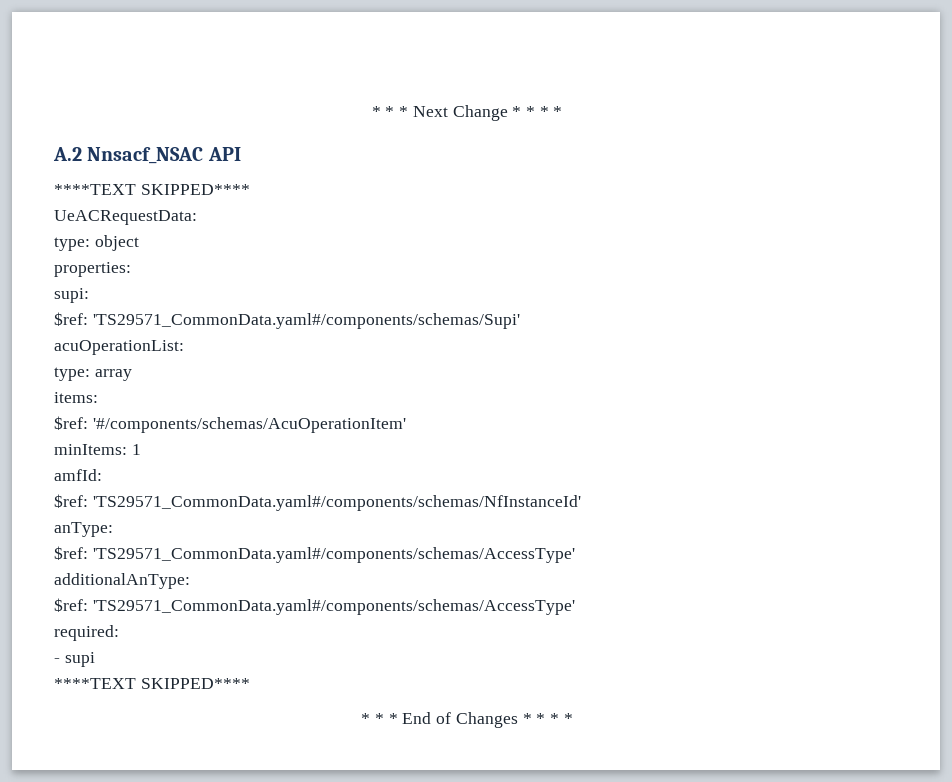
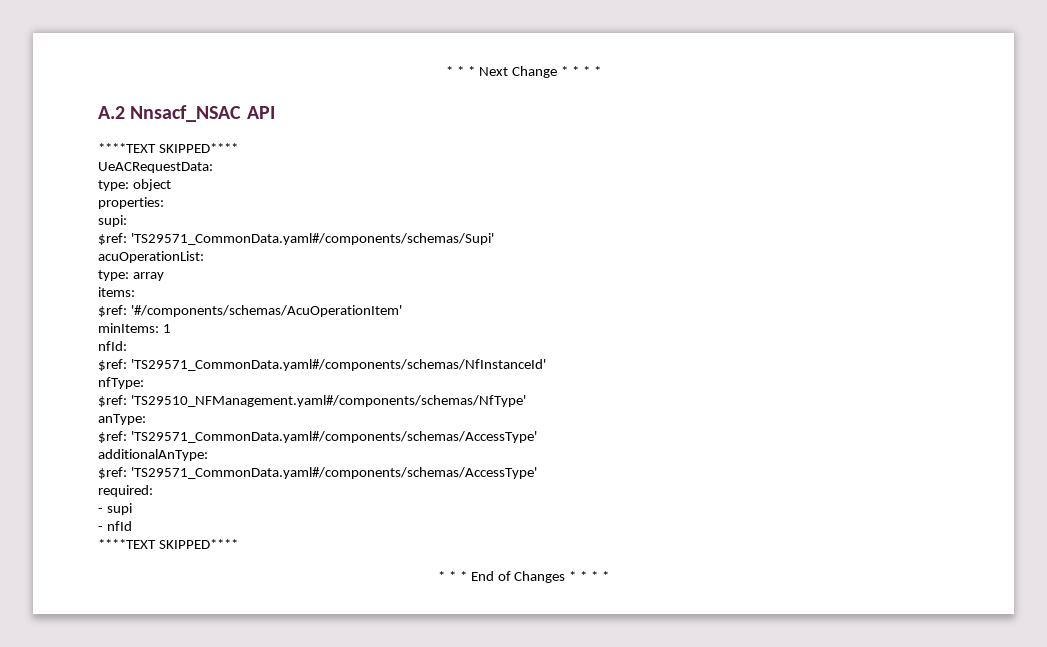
- amfId:
+ nfId:
+ nfType:
+ $ref: 'TS29510_NFManagement.yaml#/components/schemas/NfType'
+ - nfId

